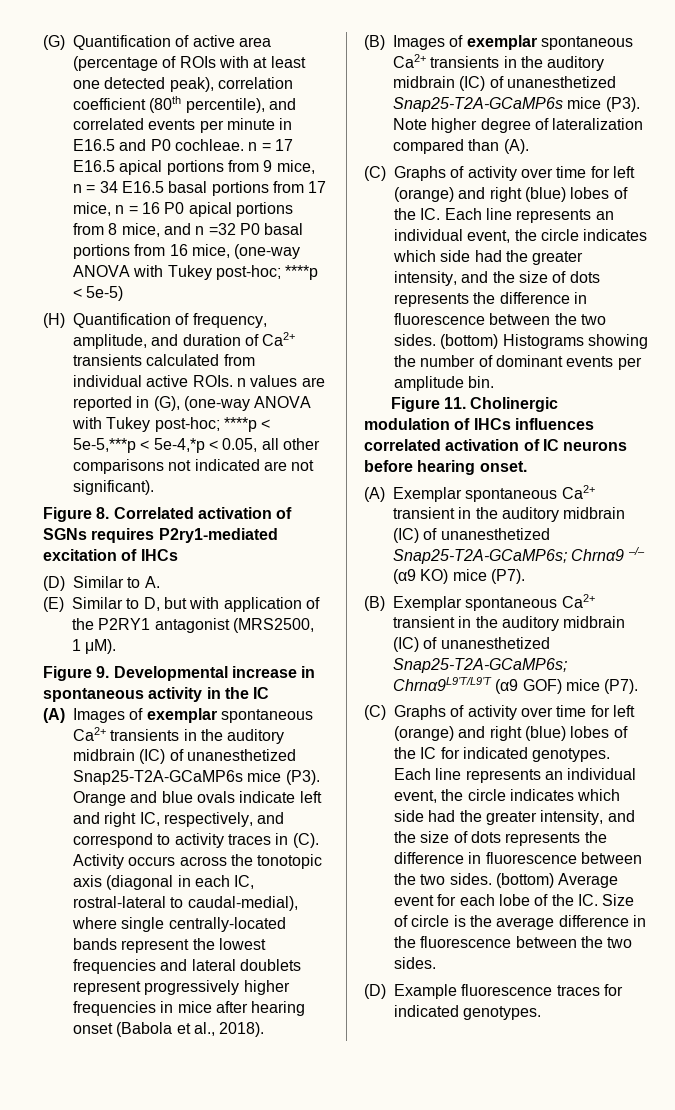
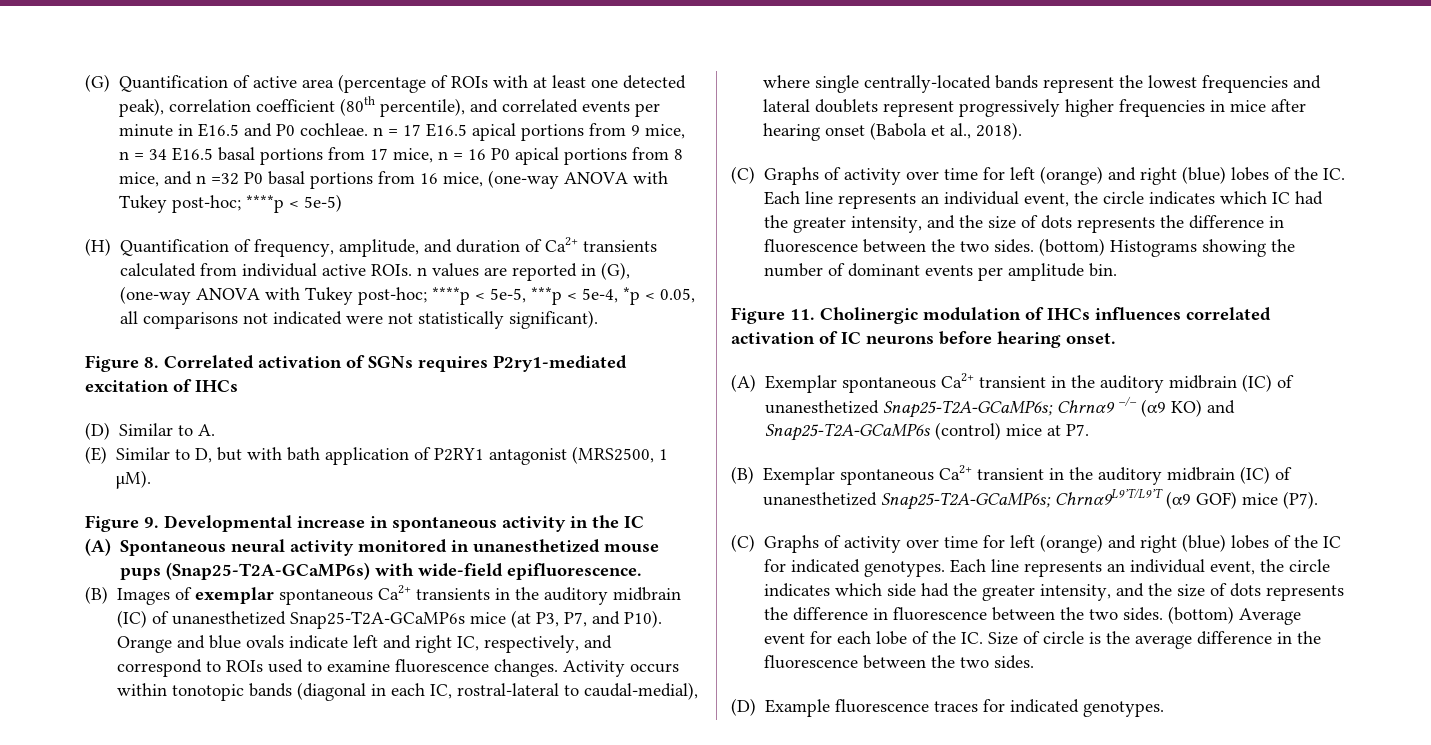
- (H) Quantification of frequency, amplitude, and duration of Ca2+ transients calculated from individual active ROIs. n values are reported in (G), (one-way ANOVA with Tukey post-hoc; ****p < 5e-5,***p < 5e-4,*p < 0.05, all other comparisons not indicated are not significant).
+ (H) Quantification of frequency, amplitude, and duration of Ca2+ transients calculated from individual active ROIs. n values are reported in (G), (one-way ANOVA with Tukey post-hoc; ****p < 5e-5, ***p < 5e-4, *p < 0.05, all comparisons not indicated were not statistically significant).
- (E) Similar to D, but with application of the P2RY1 antagonist (MRS2500, 1 μM).
+ (E) Similar to D, but with bath application of P2RY1 antagonist (MRS2500, 1 μM).
- (A) Images of exemplar spontaneous Ca2+ transients in the auditory midbrain (IC) of unanesthetized Snap25-T2A-GCaMP6s mice (P3). Orange and blue ovals indicate left and right IC, respectively, and correspond to activity traces in (C). Activity occurs across the tonotopic axis (diagonal in each IC, rostral-lateral to caudal-medial), where single centrally-located bands represent the lowest frequencies and lateral doublets represent progressively higher frequencies in mice after hearing onset (Babola et al., 2018).
+ (A) Spontaneous neural activity monitored in unanesthetized mouse pups (Snap25-T2A-GCaMP6s) with wide-field epifluorescence.
+ (B) Images of exemplar spontaneous Ca2+ transients in the auditory midbrain (IC) of unanesthetized Snap25-T2A-GCaMP6s mice (at P3, P7, and P10). Orange and blue ovals indicate left and right IC, respectively, and correspond to ROIs used to examine fluorescence changes. Activity occurs within tonotopic bands (diagonal in each IC, rostral-lateral to caudal-medial), where single centrally-located bands represent the lowest frequencies and lateral doublets represent progressively higher frequencies in mice after hearing onset (Babola et al., 2018).
- (B) Images of exemplar spontaneous Ca2+ transients in the auditory midbrain (IC) of unanesthetized Snap25-T2A-GCaMP6s mice (P3). Note higher degree of lateralization compared than (A).
- (C) Graphs of activity over time for left (orange) and right (blue) lobes of the IC. Each line represents an individual event, the circle indicates which side had the greater intensity, and the size of dots represents the difference in fluorescence between the two sides.
+ (C) Graphs of activity over time for left (orange) and right (blue) lobes of the IC. Each line represents an individual event, the circle indicates which IC had the greater intensity, and the size of dots represents the difference in fluorescence between the two sides.
- (A) Exemplar spontaneous Ca2+ transient in the auditory midbrain (IC) of unanesthetized Snap25-T2A-GCaMP6s; Chrnα9 –/– (α9 KO) mice (P7).
+ (A) Exemplar spontaneous Ca2+ transient in the auditory midbrain (IC) of unanesthetized Snap25-T2A-GCaMP6s; Chrnα9 –/– (α9 KO) and Snap25-T2A-GCaMP6s (control) mice at P7.

